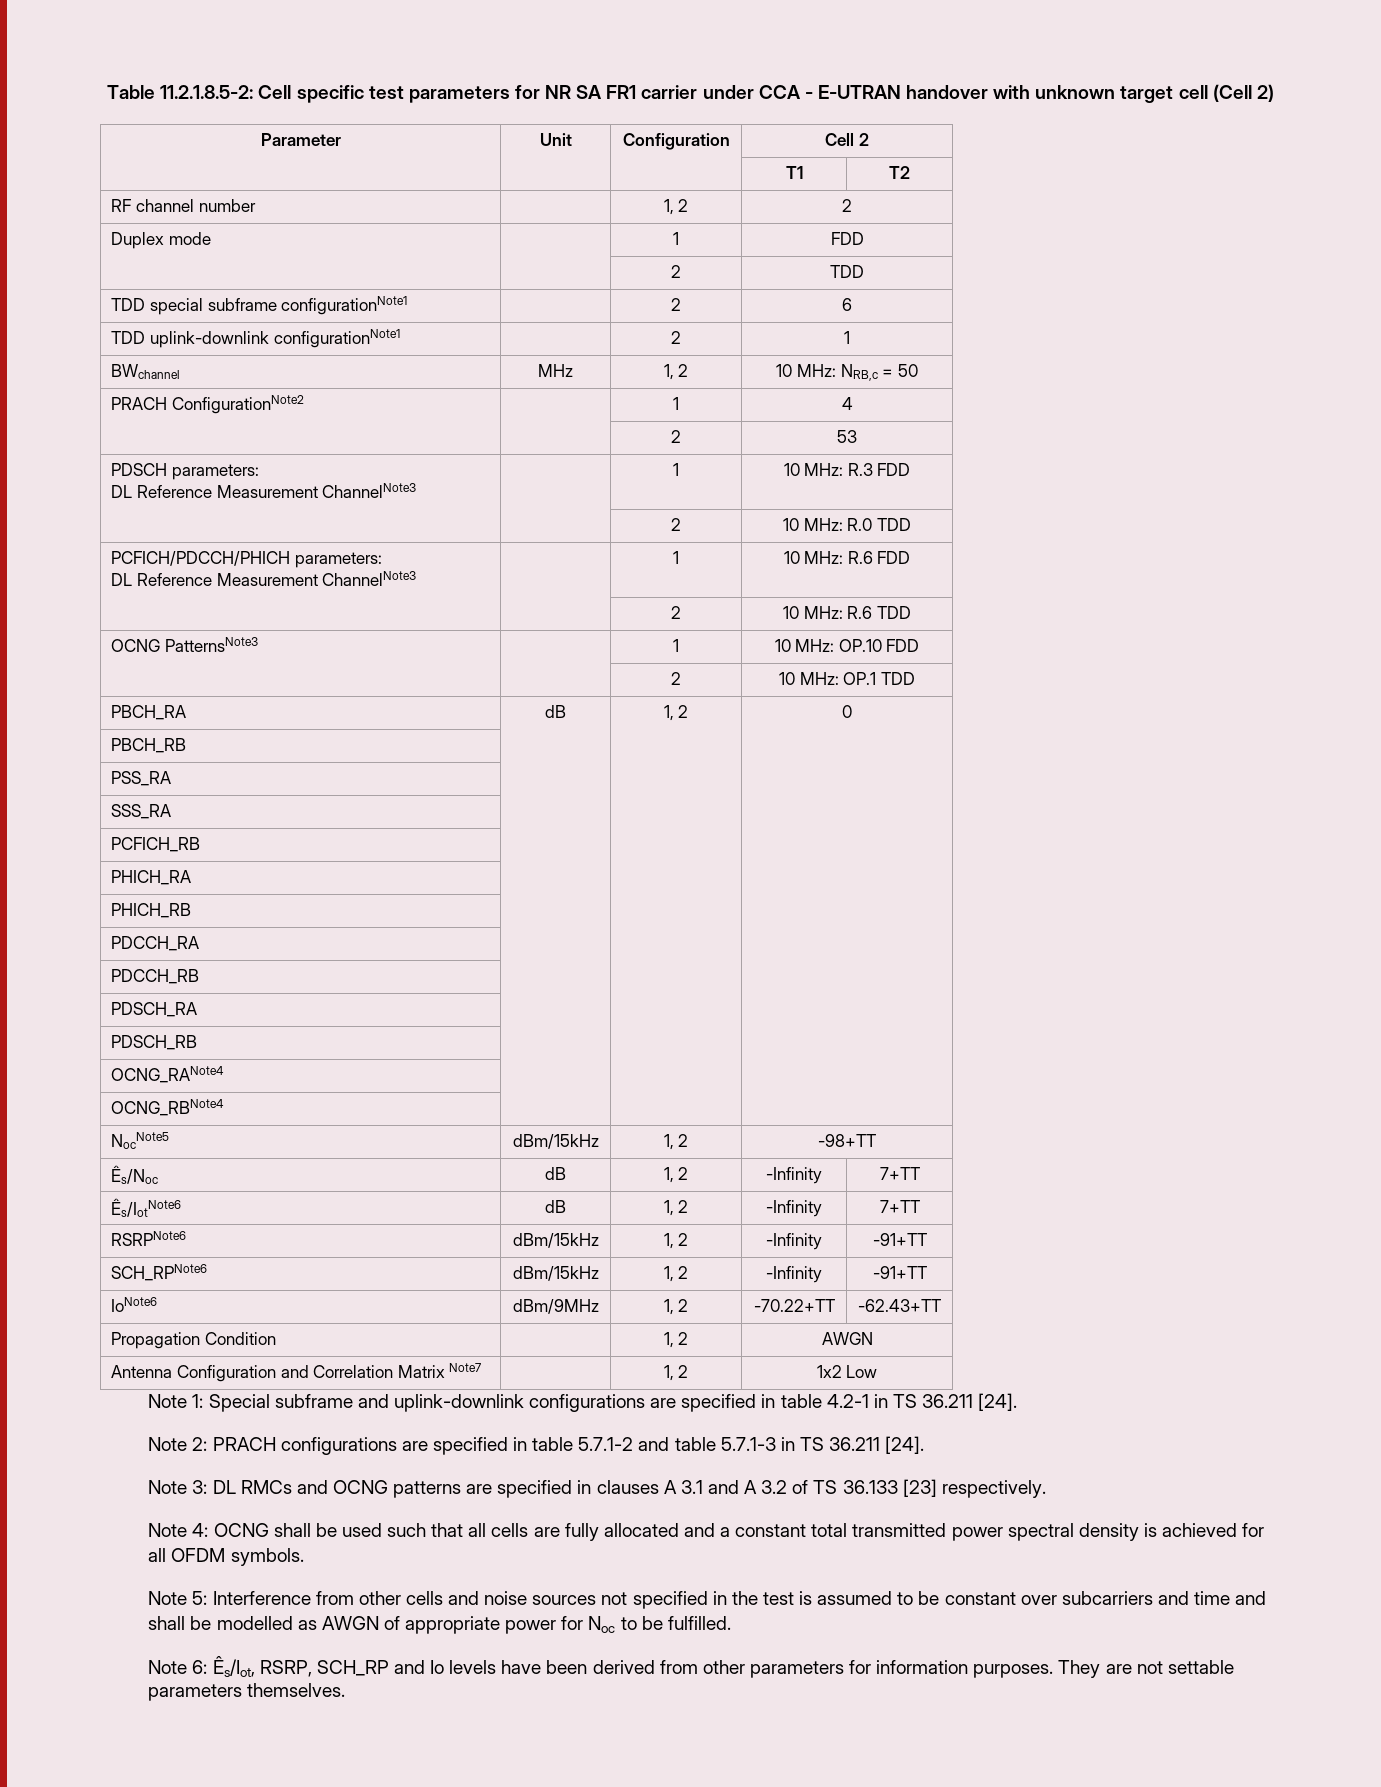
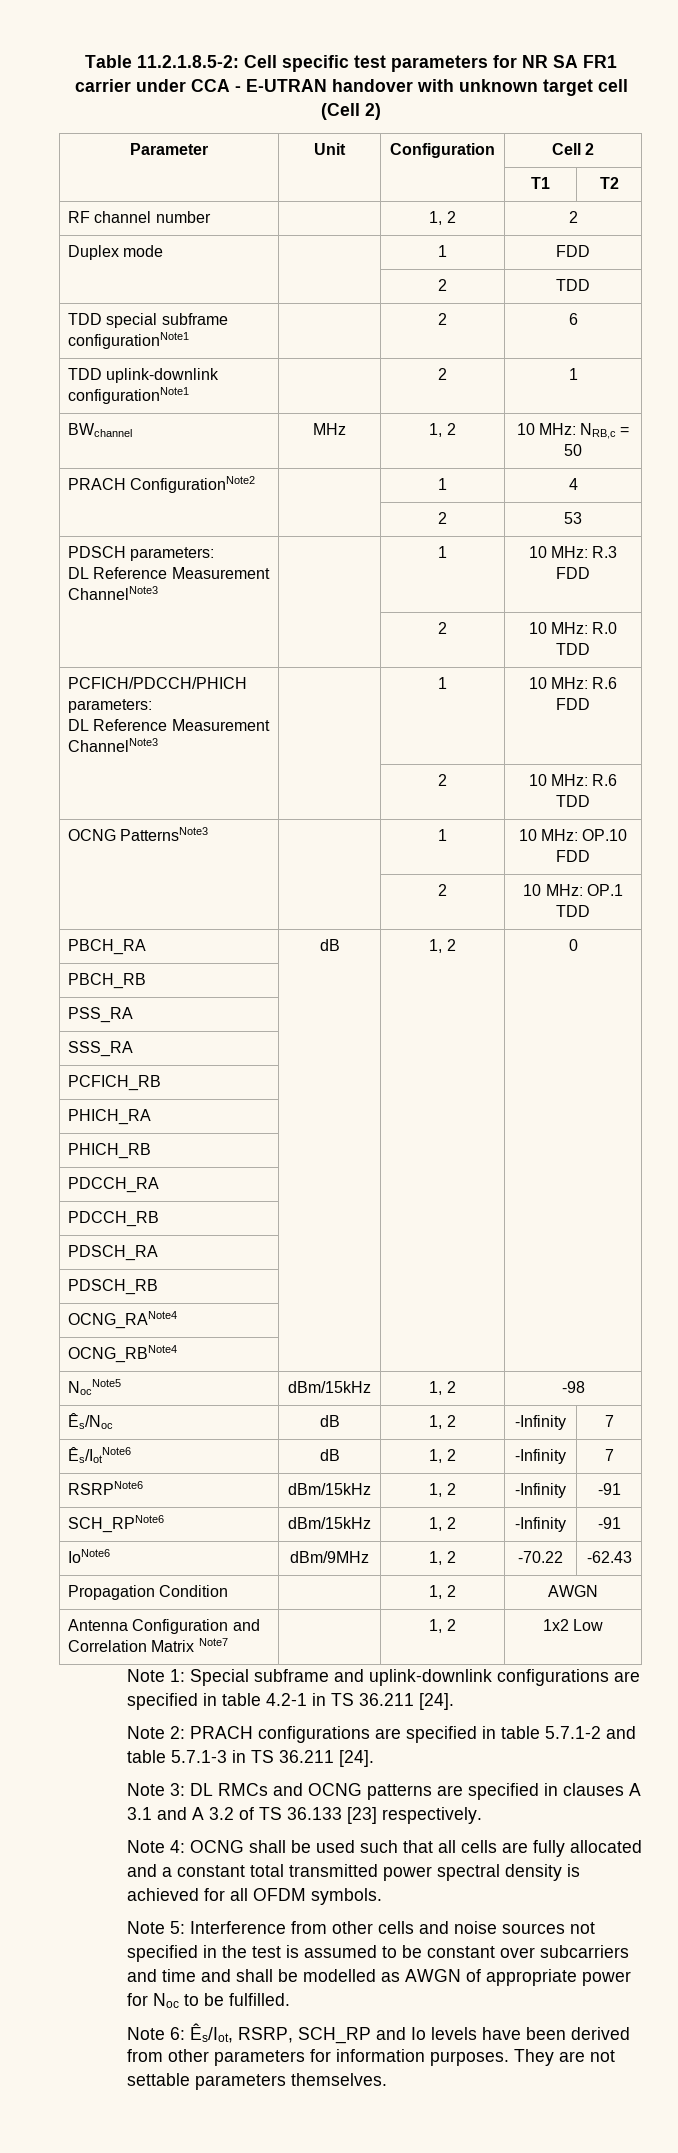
- NocNote5 | dBm/15kHz | 1, 2 | -98+TT
+ NocNote5 | dBm/15kHz | 1, 2 | -98
- Ês/Noc | dB | 1, 2 | -Infinity | 7+TT
+ Ês/Noc | dB | 1, 2 | -Infinity | 7
- Ês/IotNote6 | dB | 1, 2 | -Infinity | 7+TT
+ Ês/IotNote6 | dB | 1, 2 | -Infinity | 7
- RSRPNote6 | dBm/15kHz | 1, 2 | -Infinity | -91+TT
+ RSRPNote6 | dBm/15kHz | 1, 2 | -Infinity | -91
- SCH_RPNote6 | dBm/15kHz | 1, 2 | -Infinity | -91+TT
+ SCH_RPNote6 | dBm/15kHz | 1, 2 | -Infinity | -91
- IoNote6 | dBm/9MHz | 1, 2 | -70.22+TT | -62.43+TT
+ IoNote6 | dBm/9MHz | 1, 2 | -70.22 | -62.43

